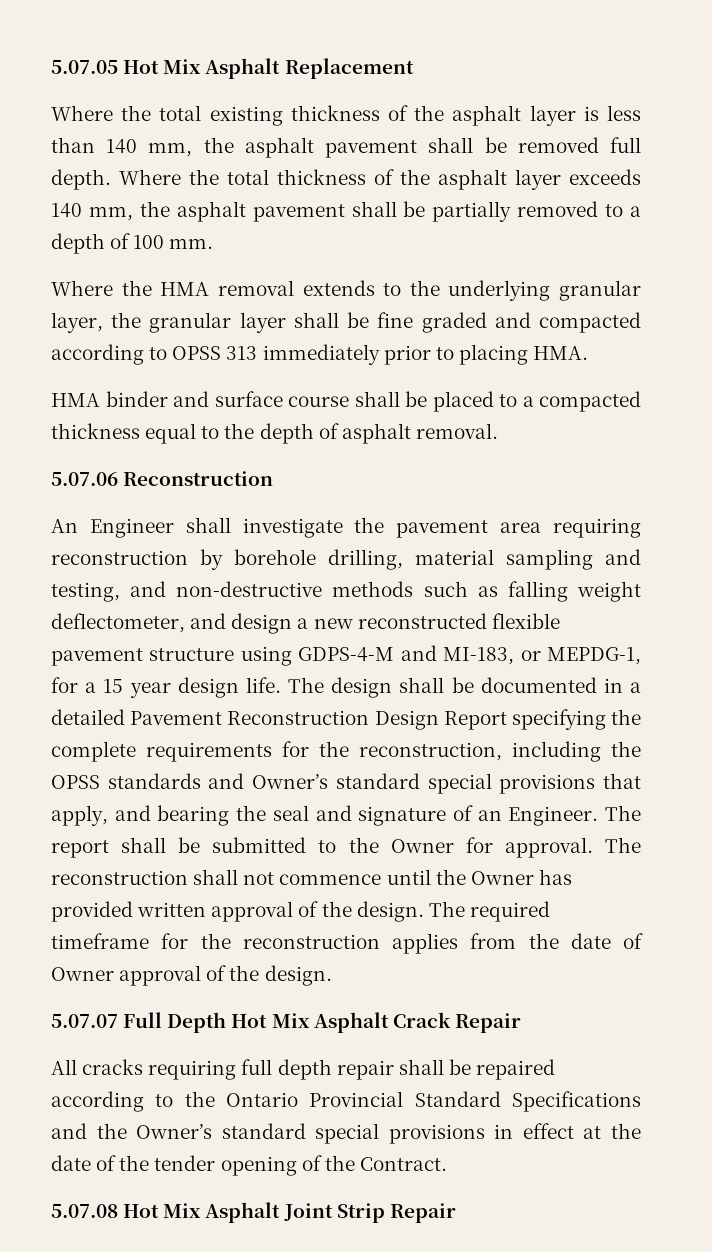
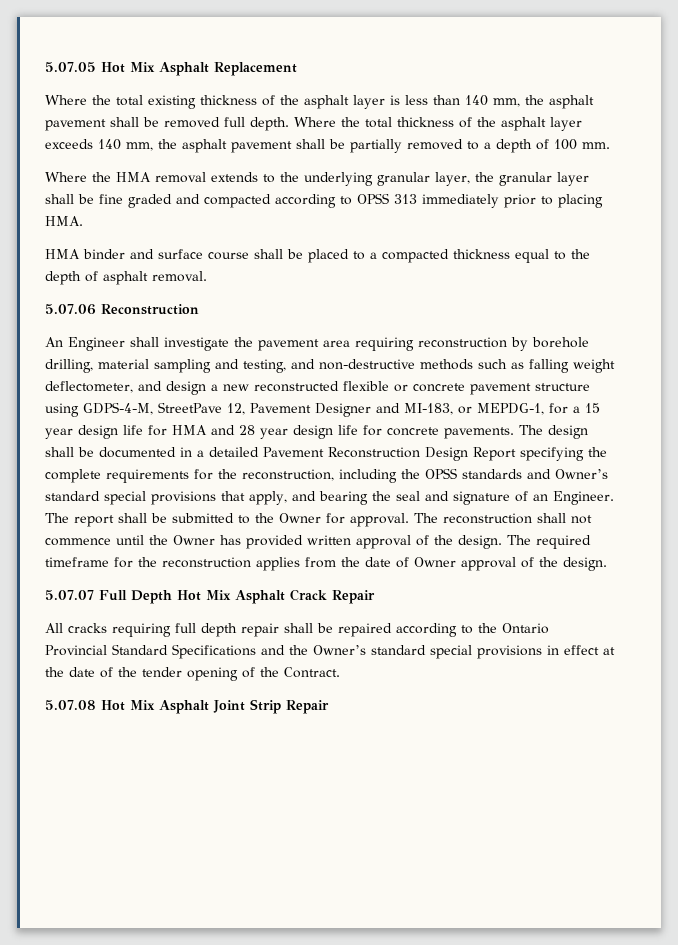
- An Engineer shall investigate the pavement area requiring reconstruction by borehole drilling, material sampling and testing, and non-destructive methods such as falling weight deflectometer, and design a new reconstructed flexible pavement structure using GDPS-4-M and MI-183, or MEPDG-1, for a 15 year design life.
+ An Engineer shall investigate the pavement area requiring reconstruction by borehole drilling, material sampling and testing, and non-destructive methods such as falling weight deflectometer, and design a new reconstructed flexible or concrete pavement structure using GDPS-4-M, StreetPave 12, Pavement Designer and MI-183, or MEPDG-1, for a 15 year design life for HMA and 28 year design life for concrete pavements.

